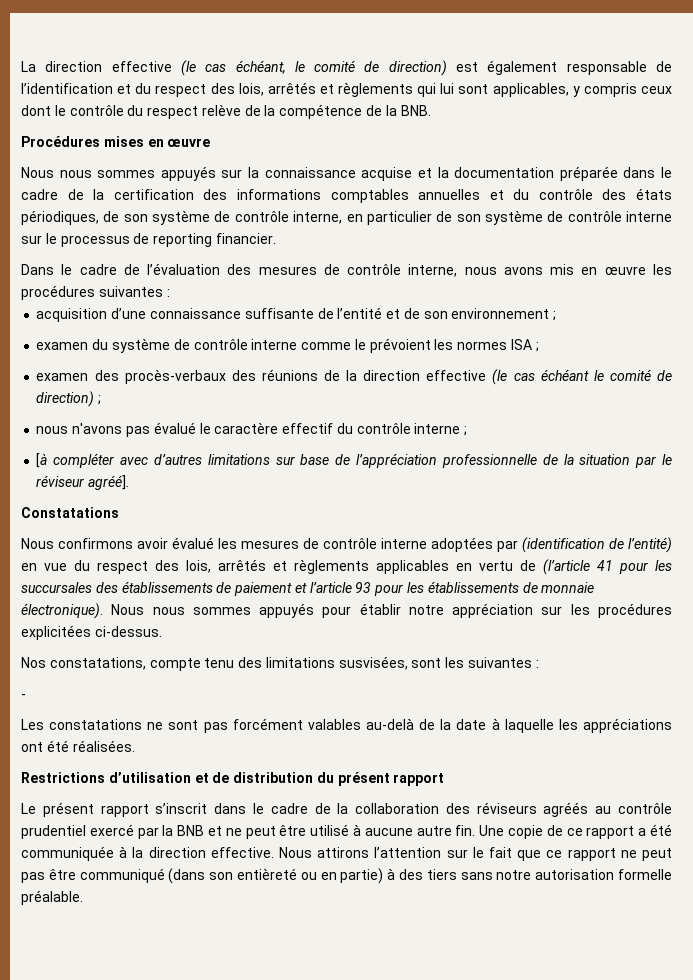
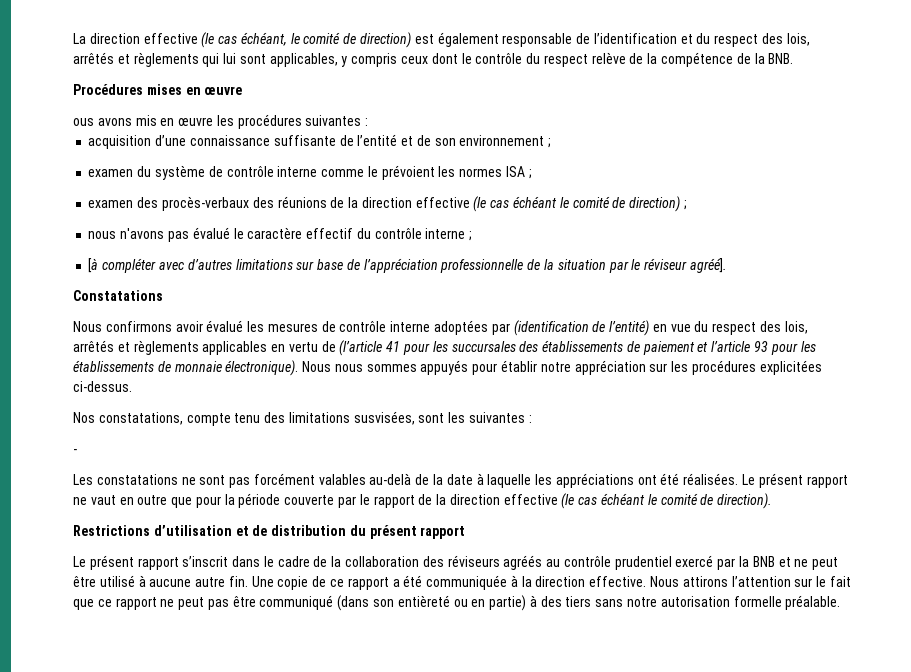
- Nous nous sommes appuyés sur la connaissance acquise et la documentation préparée dans le cadre de la certification des informations comptables annuelles et du contrôle des états périodiques, de son système de contrôle interne, en particulier de son système de contrôle interne sur le processus de reporting financier.
- Dans le cadre de l’évaluation des mesures de contrôle interne, nous avons mis en œuvre les procédures suivantes :
+ ous avons mis en œuvre les procédures suivantes :
+ Le présent rapport ne vaut en outre que pour la période couverte par le rapport de la direction effective (le cas échéant le comité de direction).

